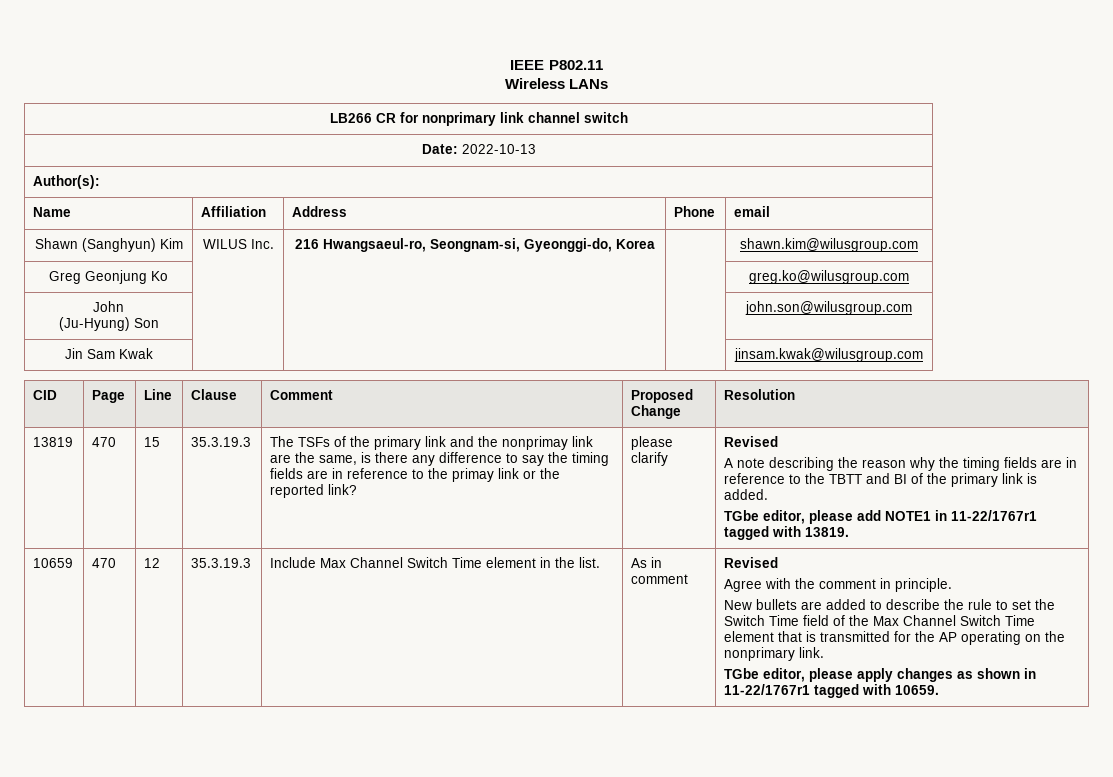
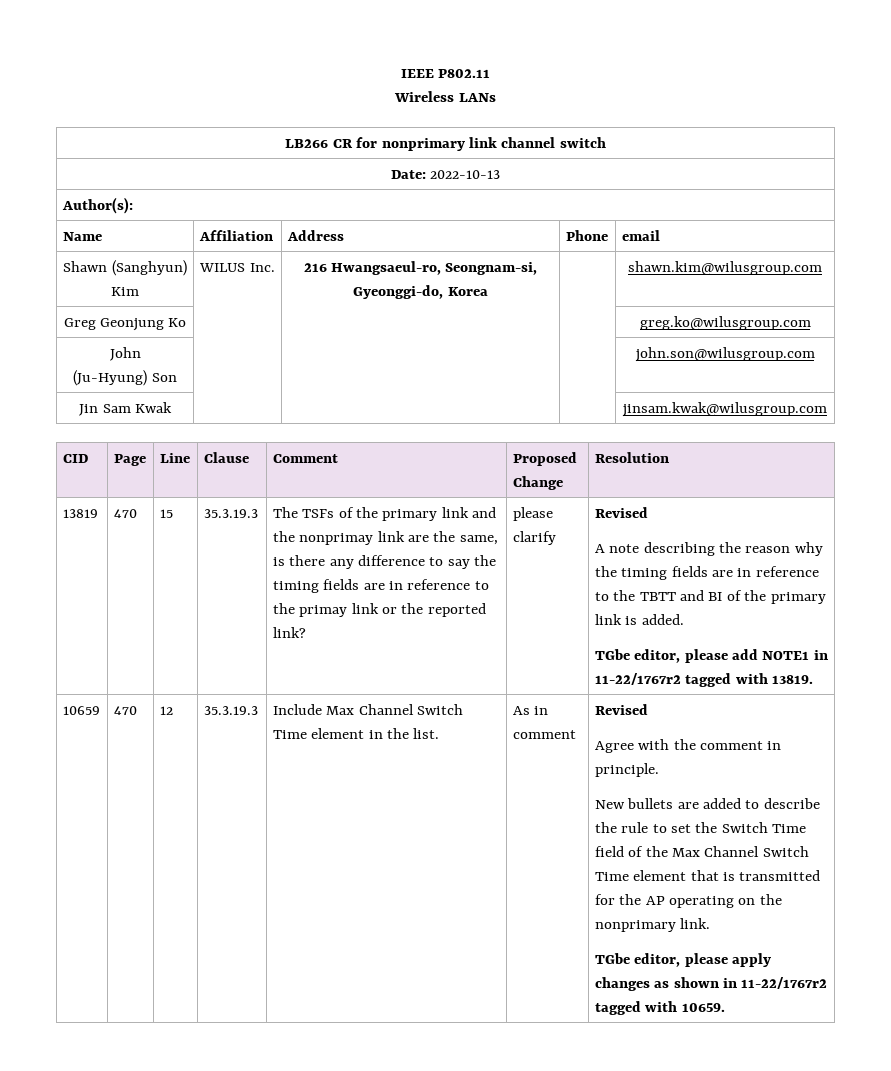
- TGbe editor, please add NOTE1 in 11-22/1767r1 tagged with 13819.
+ TGbe editor, please add NOTE1 in 11-22/1767r2 tagged with 13819.
- TGbe editor, please apply changes as shown in 11-22/1767r1 tagged with 10659.
+ TGbe editor, please apply changes as shown in 11-22/1767r2 tagged with 10659.

